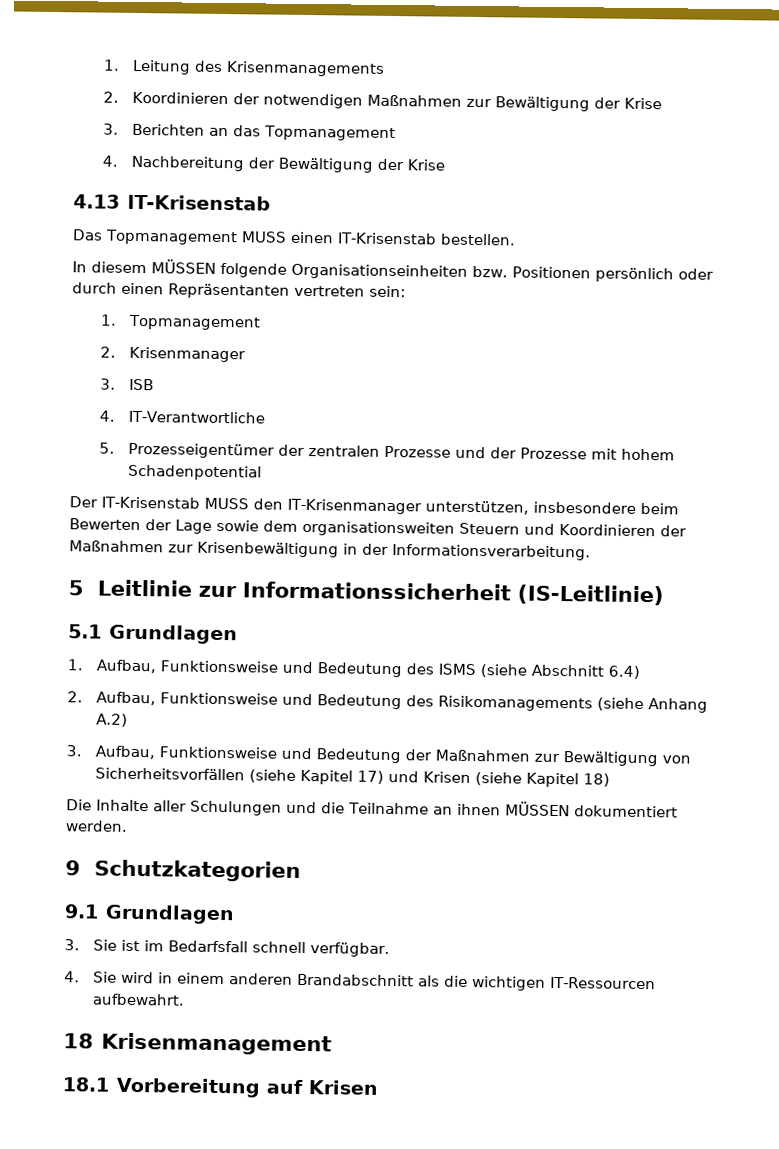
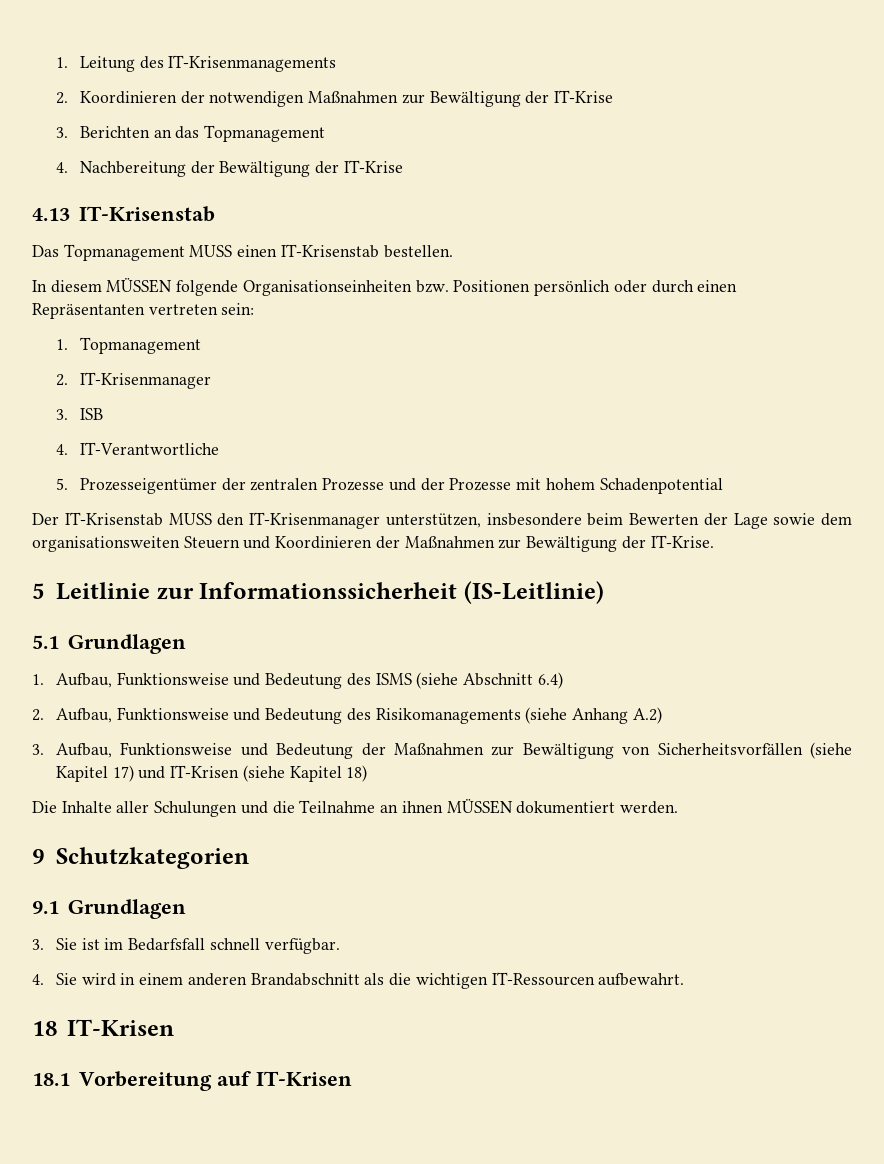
- 1. Leitung des Krisenmanagements
+ 1. Leitung des IT-Krisenmanagements
- 2. Koordinieren der notwendigen Maßnahmen zur Bewältigung der Krise
+ 2. Koordinieren der notwendigen Maßnahmen zur Bewältigung der IT-Krise
- 4. Nachbereitung der Bewältigung der Krise
+ 4. Nachbereitung der Bewältigung der IT-Krise
- 2. Krisenmanager
+ 2. IT-Krisenmanager
- Der IT-Krisenstab MUSS den IT-Krisenmanager unterstützen, insbesondere beim Bewerten der Lage sowie dem organisationsweiten Steuern und Koordinieren der Maßnahmen zur Krisenbewältigung in der Informationsverarbeitung.
+ Der IT-Krisenstab MUSS den IT-Krisenmanager unterstützen, insbesondere beim Bewerten der Lage sowie dem organisationsweiten Steuern und Koordinieren der Maßnahmen zur Bewältigung der IT-Krise.
- 3. Aufbau, Funktionsweise und Bedeutung der Maßnahmen zur Bewältigung von Sicherheitsvorfällen (siehe Kapitel 17) und Krisen (siehe Kapitel 18)
+ 3. Aufbau, Funktionsweise und Bedeutung der Maßnahmen zur Bewältigung von Sicherheitsvorfällen (siehe Kapitel 17) und IT-Krisen (siehe Kapitel 18)
- 18 Krisenmanagement
+ 18 IT-Krisen
- 18.1 Vorbereitung auf Krisen
+ 18.1 Vorbereitung auf IT-Krisen

